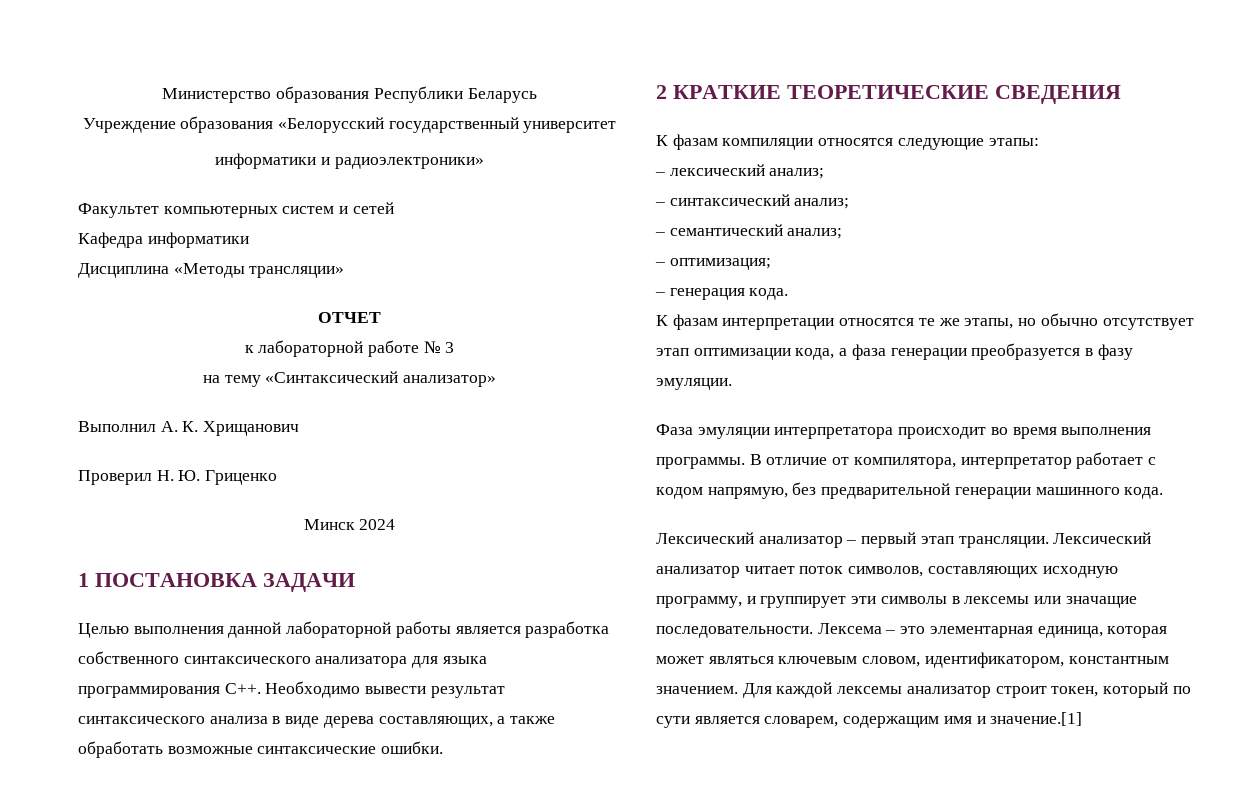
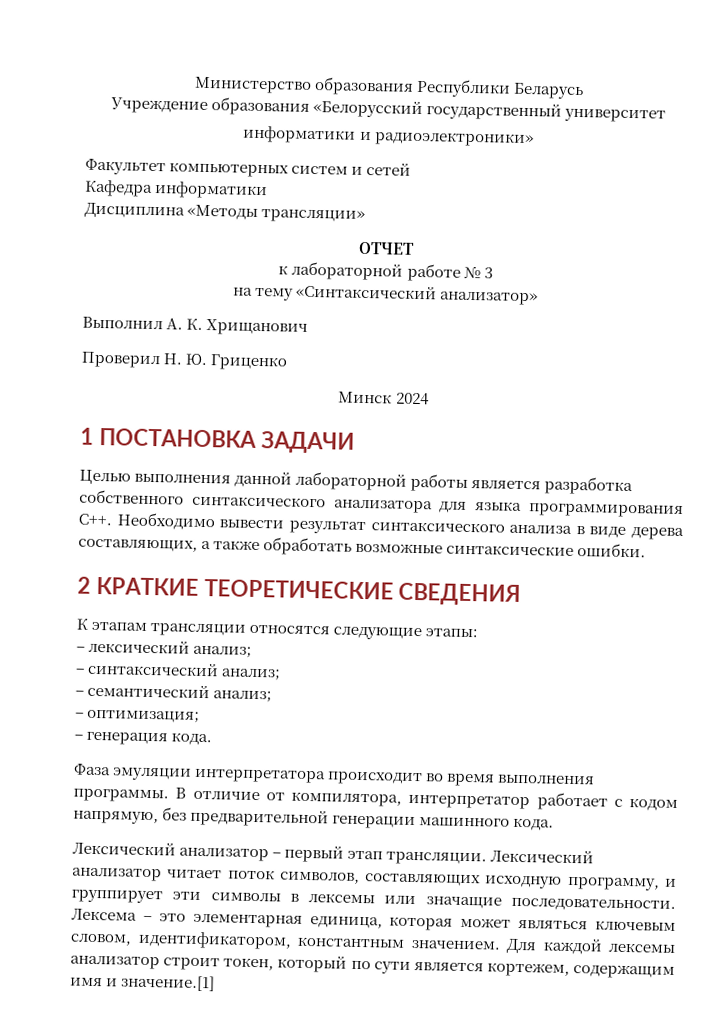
- К фазам компиляции относятся следующие этапы:
+ К этапам трансляции относятся следующие этапы:
- К фазам интерпретации относятся те же этапы, но обычно отсутствует этап оптимизации кода, а фаза генерации преобразуется в фазу эмуляции.
- Для каждой лексемы анализатор строит токен, который по сути является словарем, содержащим имя и значение.[1]
+ Для каждой лексемы анализатор строит токен, который по сути является кортежем, содержащим имя и значение.[1]

